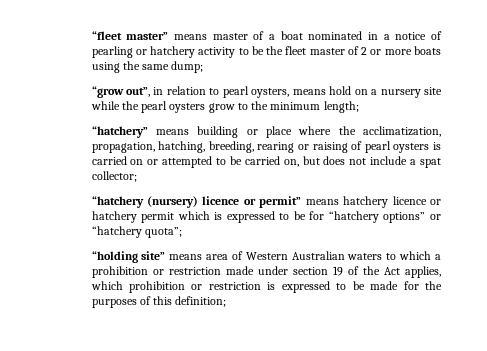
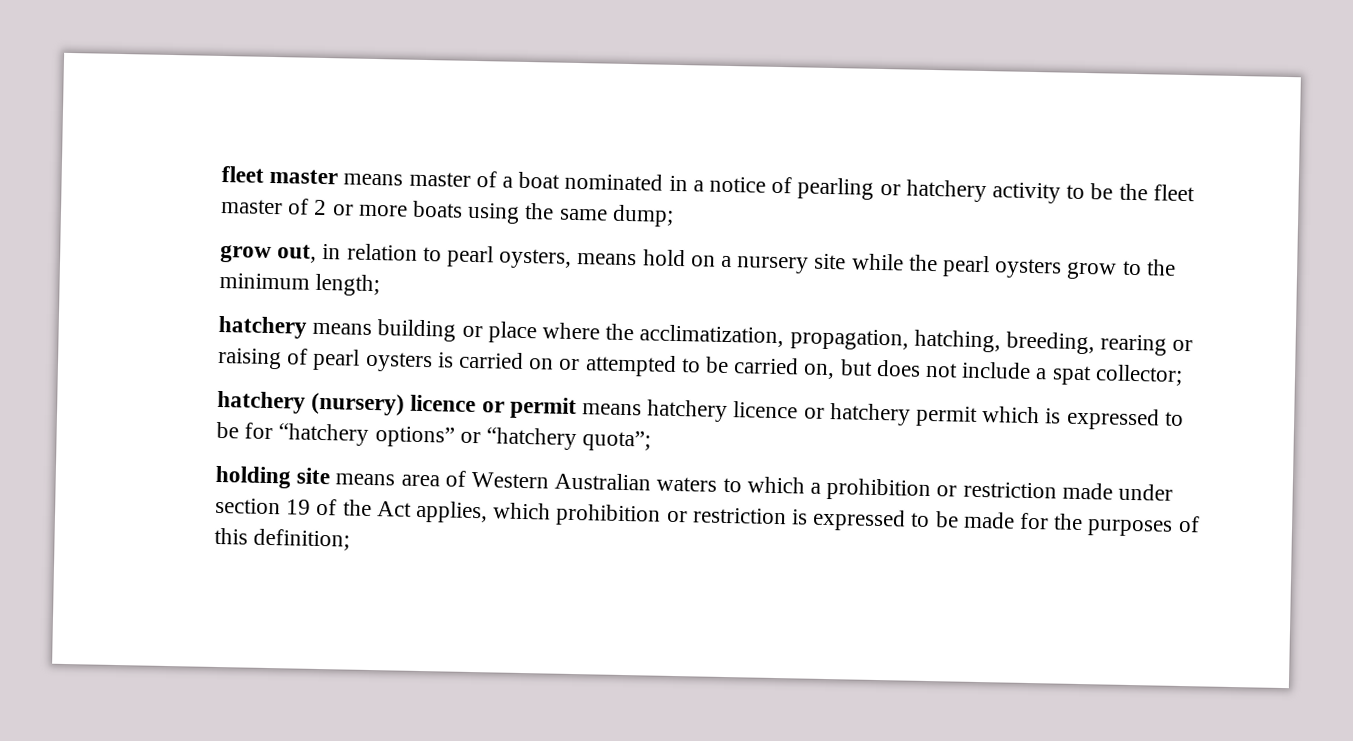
- “fleet master” means master of a boat nominated in a notice of pearling or hatchery activity to be the fleet master of 2 or more boats using the same dump;
+ fleet master means master of a boat nominated in a notice of pearling or hatchery activity to be the fleet master of 2 or more boats using the same dump;
- “grow out”, in relation to pearl oysters, means hold on a nursery site while the pearl oysters grow to the minimum length;
+ grow out, in relation to pearl oysters, means hold on a nursery site while the pearl oysters grow to the minimum length;
- “hatchery” means building or place where the acclimatization, propagation, hatching, breeding, rearing or raising of pearl oysters is carried on or attempted to be carried on, but does not include a spat collector;
+ hatchery means building or place where the acclimatization, propagation, hatching, breeding, rearing or raising of pearl oysters is carried on or attempted to be carried on, but does not include a spat collector;
- “hatchery (nursery) licence or permit” means hatchery licence or hatchery permit which is expressed to be for “hatchery options” or “hatchery quota”;
+ hatchery (nursery) licence or permit means hatchery licence or hatchery permit which is expressed to be for “hatchery options” or “hatchery quota”;
- “holding site” means area of Western Australian waters to which a prohibition or restriction made under section 19 of the Act applies, which prohibition or restriction is expressed to be made for the purposes of this definition;
+ holding site means area of Western Australian waters to which a prohibition or restriction made under section 19 of the Act applies, which prohibition or restriction is expressed to be made for the purposes of this definition;

